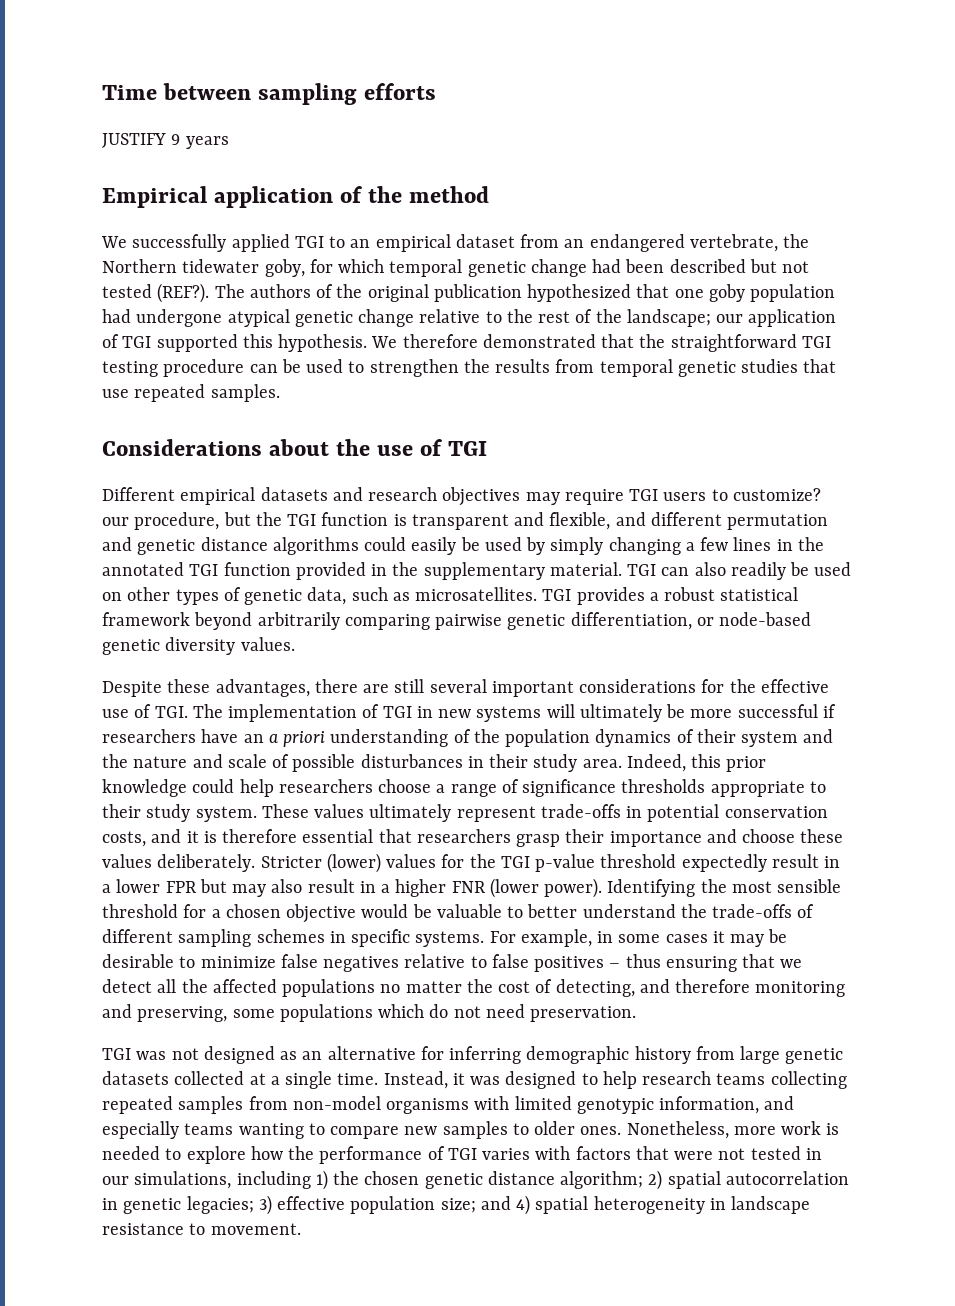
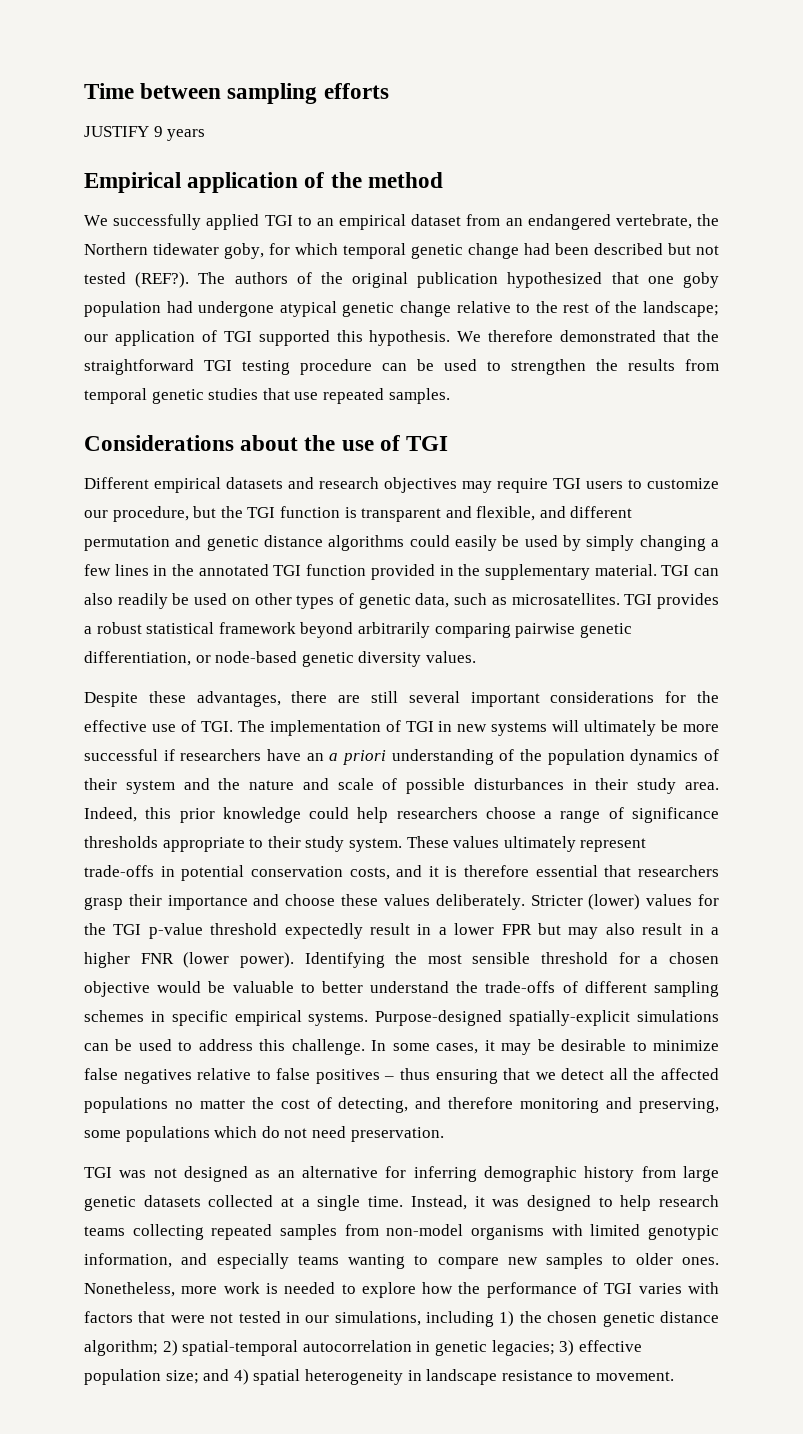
- Different empirical datasets and research objectives may require TGI users to customize? our procedure, but the TGI function is transparent and flexible, and different permutation and genetic distance algorithms could easily be used by simply changing a few lines in the annotated TGI function provided in the supplementary material.
+ Different empirical datasets and research objectives may require TGI users to customize our procedure, but the TGI function is transparent and flexible, and different permutation and genetic distance algorithms could easily be used by simply changing a few lines in the annotated TGI function provided in the supplementary material.
- Identifying the most sensible threshold for a chosen objective would be valuable to better understand the trade-offs of different sampling schemes in specific systems. For example, in some cases it may be desirable to minimize false negatives relative to false positives – thus ensuring that we detect all the affected populations no matter the cost of detecting, and therefore monitoring and preserving, some populations which do not need preservation.
+ Identifying the most sensible threshold for a chosen objective would be valuable to better understand the trade-offs of different sampling schemes in specific empirical systems. Purpose-designed spatially-explicit simulations can be used to address this challenge. In some cases, it may be desirable to minimize false negatives relative to false positives – thus ensuring that we detect all the affected populations no matter the cost of detecting, and therefore monitoring and preserving, some populations which do not need preservation.
- Nonetheless, more work is needed to explore how the performance of TGI varies with factors that were not tested in our simulations, including 1) the chosen genetic distance algorithm; 2) spatial autocorrelation in genetic legacies; 3) effective population size; and 4) spatial heterogeneity in landscape resistance to movement.
+ Nonetheless, more work is needed to explore how the performance of TGI varies with factors that were not tested in our simulations, including 1) the chosen genetic distance algorithm; 2) spatial-temporal autocorrelation in genetic legacies; 3) effective population size; and 4) spatial heterogeneity in landscape resistance to movement.

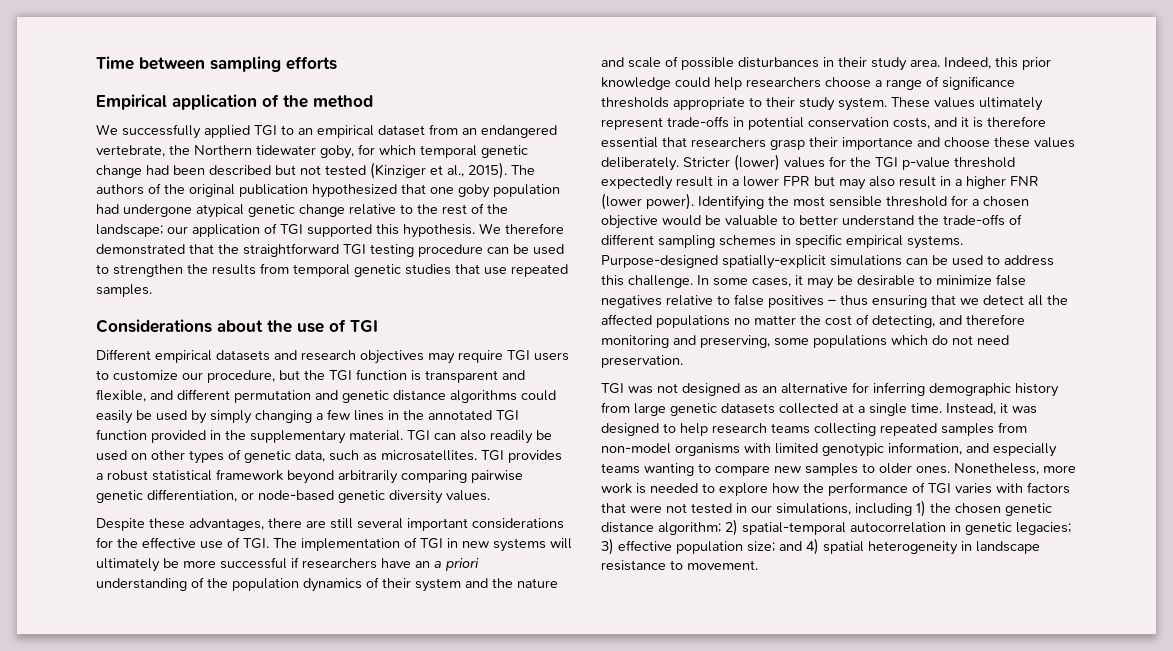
- JUSTIFY 9 years
- We successfully applied TGI to an empirical dataset from an endangered vertebrate, the Northern tidewater goby, for which temporal genetic change had been described but not tested (REF?).
+ We successfully applied TGI to an empirical dataset from an endangered vertebrate, the Northern tidewater goby, for which temporal genetic change had been described but not tested (Kinziger et al., 2015).

